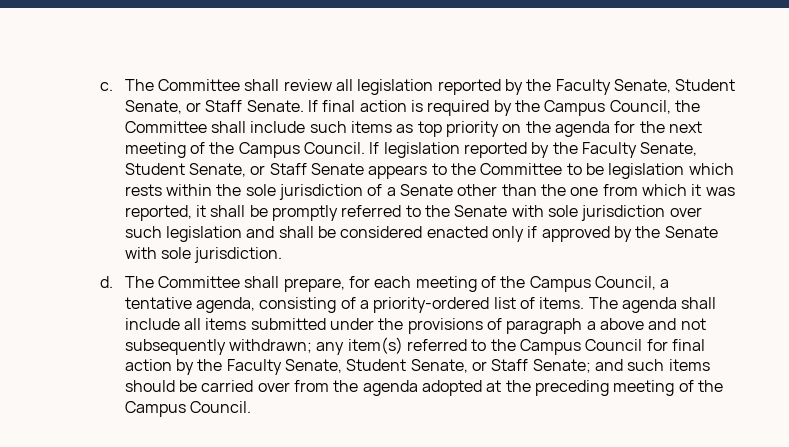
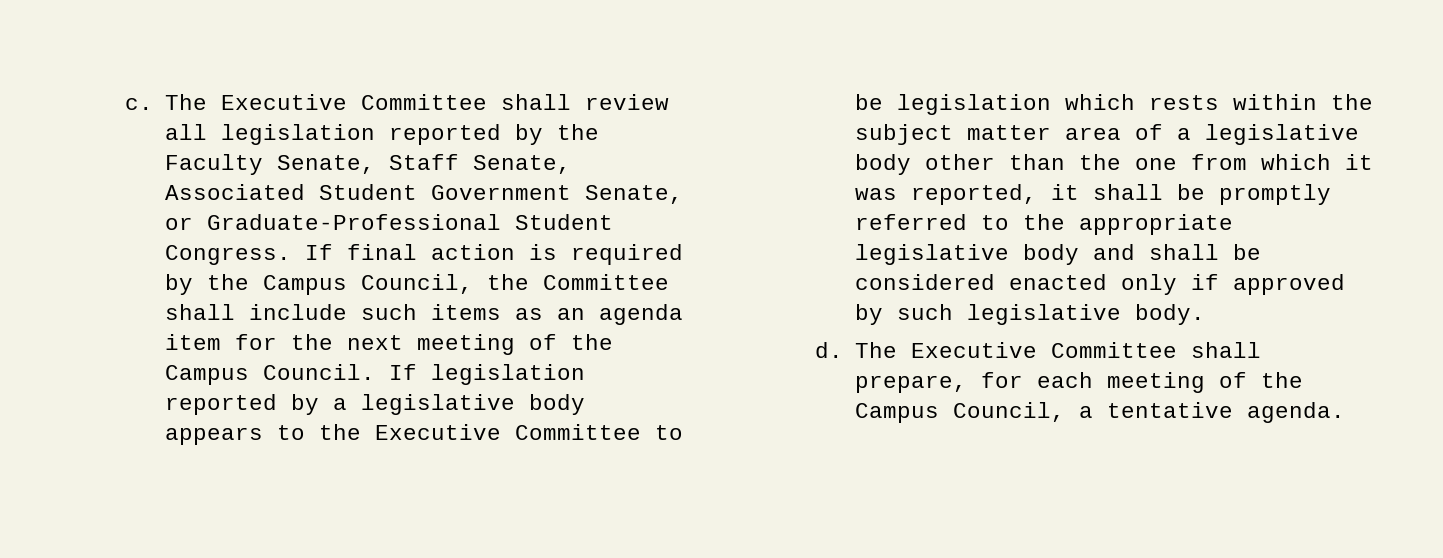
- The Committee shall review all legislation reported by the Faculty Senate, Student Senate, or Staff Senate.
+ The Executive Committee shall review all legislation reported by the Faculty Senate, Staff Senate, Associated Student Government Senate, or Graduate-Professional Student Congress.
- If final action is required by the Campus Council, the Committee shall include such items as top priority on the agenda for the next meeting of the Campus Council.
+ If final action is required by the Campus Council, the Committee shall include such items as an agenda item for the next meeting of the Campus Council.
- If legislation reported by the Faculty Senate, Student Senate, or Staff Senate appears to the Committee to be legislation which rests within the sole jurisdiction of a Senate other than the one from which it was reported, it shall be promptly referred to the Senate with sole jurisdiction over such legislation and shall be considered enacted only if approved by the Senate with sole jurisdiction.
+ If legislation reported by a legislative body appears to the Executive Committee to be legislation which rests within the subject matter area of a legislative body other than the one from which it was reported, it shall be promptly referred to the appropriate legislative body and shall be considered enacted only if approved by such legislative body.
- The Committee shall prepare, for each meeting of the Campus Council, a tentative agenda, consisting of a priority-ordered list of items. The agenda shall include all items submitted under the provisions of paragraph a above and not subsequently withdrawn; any item(s) referred to the Campus Council for final action by the Faculty Senate, Student Senate, or Staff Senate; and such items should be carried over from the agenda adopted at the preceding meeting of the Campus Council.
+ The Executive Committee shall prepare, for each meeting of the Campus Council, a tentative agenda.

